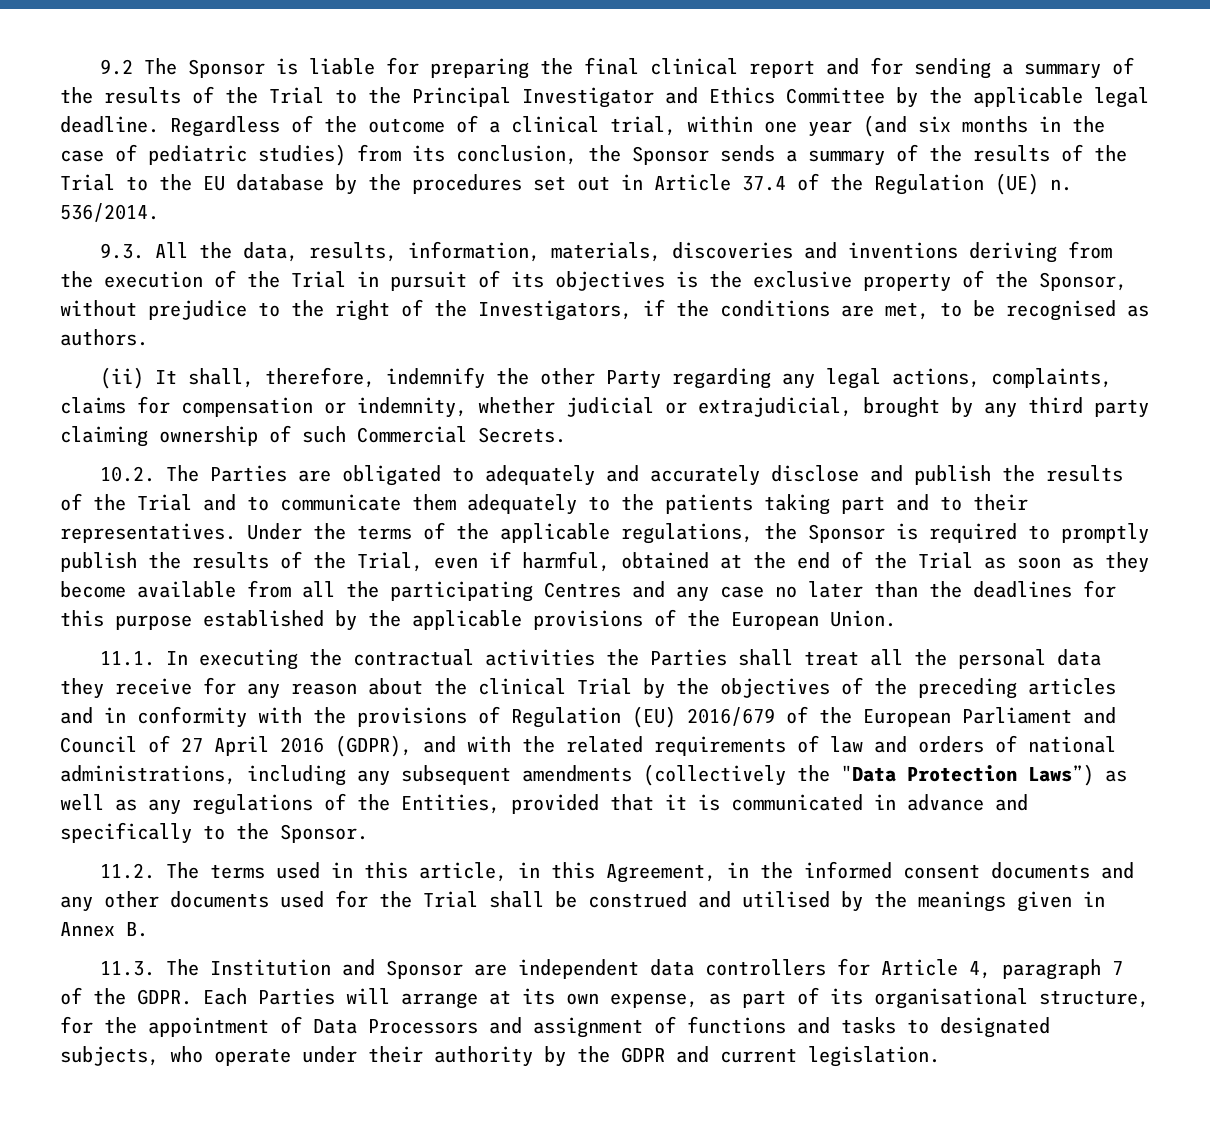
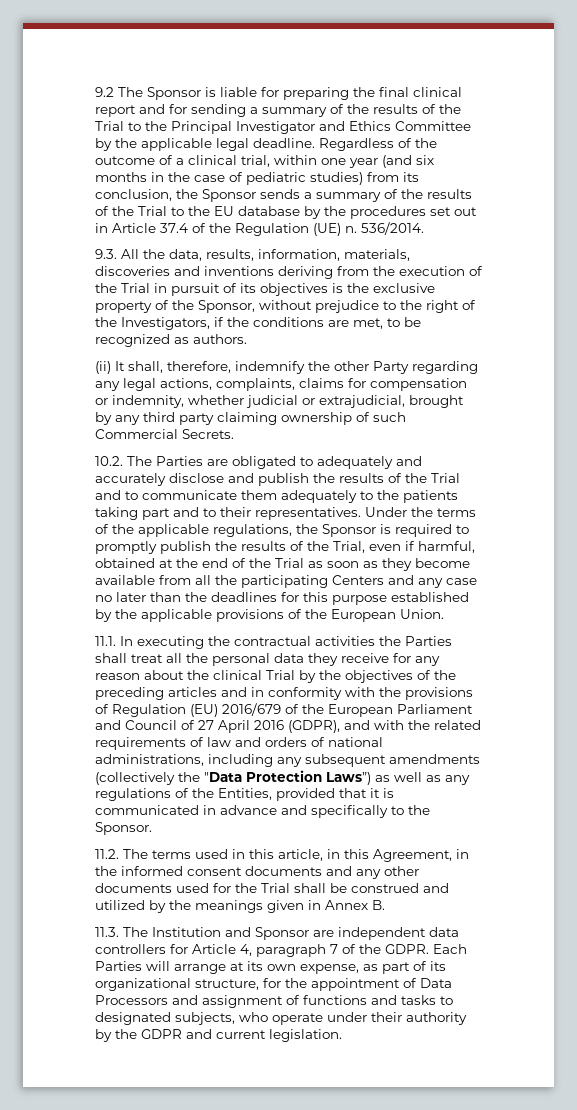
- 9.3. All the data, results, information, materials, discoveries and inventions deriving from the execution of the Trial in pursuit of its objectives is the exclusive property of the Sponsor, without prejudice to the right of the Investigators, if the conditions are met, to be recognised as authors.
+ 9.3. All the data, results, information, materials, discoveries and inventions deriving from the execution of the Trial in pursuit of its objectives is the exclusive property of the Sponsor, without prejudice to the right of the Investigators, if the conditions are met, to be recognized as authors.
- Under the terms of the applicable regulations, the Sponsor is required to promptly publish the results of the Trial, even if harmful, obtained at the end of the Trial as soon as they become available from all the participating Centres and any case no later than the deadlines for this purpose established by the applicable provisions of the European Union.
+ Under the terms of the applicable regulations, the Sponsor is required to promptly publish the results of the Trial, even if harmful, obtained at the end of the Trial as soon as they become available from all the participating Centers and any case no later than the deadlines for this purpose established by the applicable provisions of the European Union.
- 11.2. The terms used in this article, in this Agreement, in the informed consent documents and any other documents used for the Trial shall be construed and utilised by the meanings given in Annex B.
+ 11.2. The terms used in this article, in this Agreement, in the informed consent documents and any other documents used for the Trial shall be construed and utilized by the meanings given in Annex B.
- Each Parties will arrange at its own expense, as part of its organisational structure, for the appointment of Data Processors and assignment of functions and tasks to designated subjects, who operate under their authority by the GDPR and current legislation.
+ Each Parties will arrange at its own expense, as part of its organizational structure, for the appointment of Data Processors and assignment of functions and tasks to designated subjects, who operate under their authority by the GDPR and current legislation.

